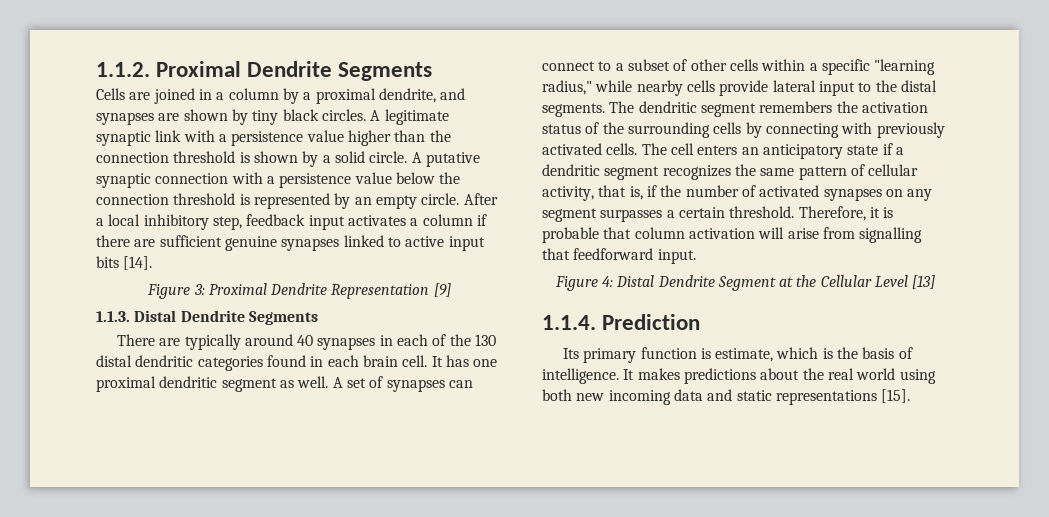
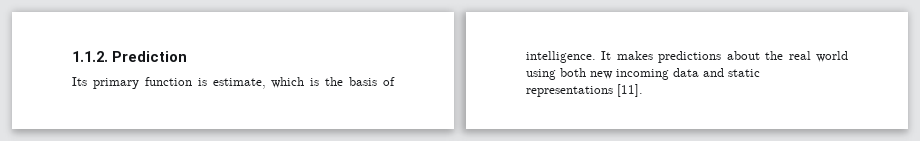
- 1.1.2. Proximal Dendrite Segments
- Cells are joined in a column by a proximal dendrite, and synapses are shown by tiny black circles. A legitimate synaptic link with a persistence value higher than the connection threshold is shown by a solid circle. A putative synaptic connection with a persistence value below the connection threshold is represented by an empty circle. After a local inhibitory step, feedback input activates a column if there are sufficient genuine synapses linked to active input bits [14].
- Figure 3: Proximal Dendrite Representation [9]
- 1.1.3. Distal Dendrite Segments
- There are typically around 40 synapses in each of the 130 distal dendritic categories found in each brain cell. It has one proximal dendritic segment as well. A set of synapses can connect to a subset of other cells within a specific "learning radius," while nearby cells provide lateral input to the distal segments. The dendritic segment remembers the activation status of the surrounding cells by connecting with previously activated cells. The cell enters an anticipatory state if a dendritic segment recognizes the same pattern of cellular activity, that is, if the number of activated synapses on any segment surpasses a certain threshold. Therefore, it is probable that column activation will arise from signalling that feedforward input.
- Figure 4: Distal Dendrite Segment at the Cellular Level [13]
- 1.1.4. Prediction
+ 1.1.2. Prediction
- It makes predictions about the real world using both new incoming data and static representations [15].
+ It makes predictions about the real world using both new incoming data and static representations [11].

